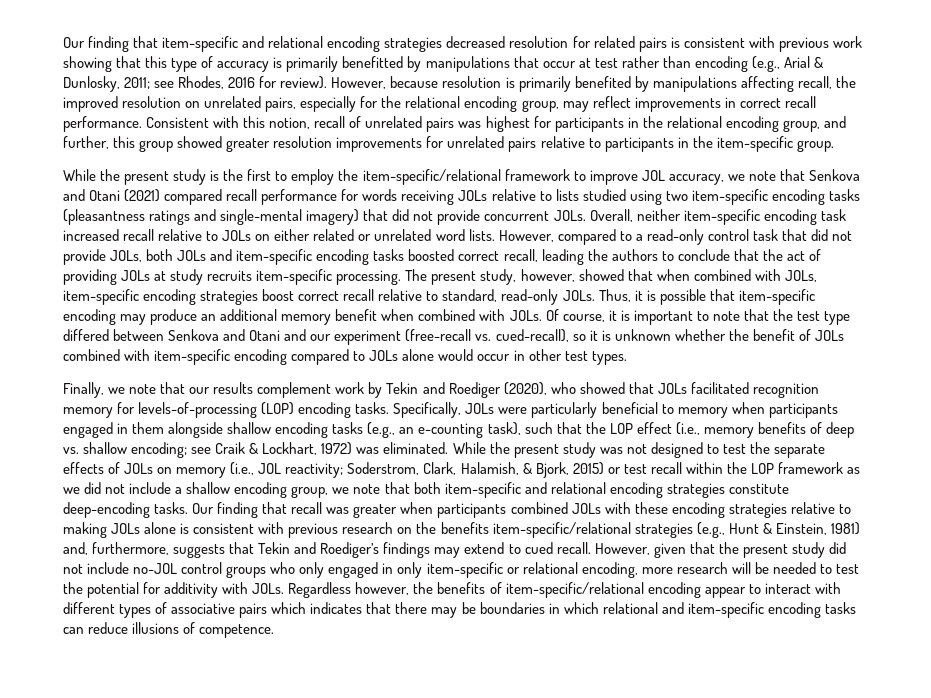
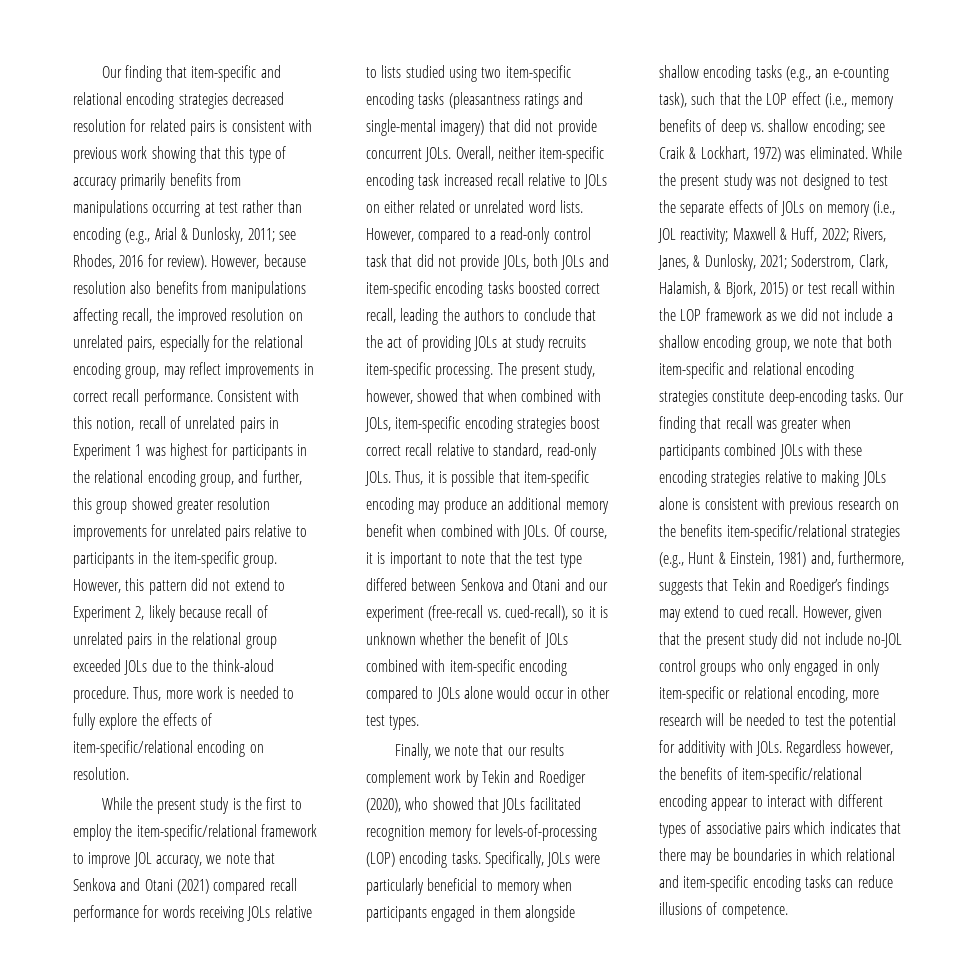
- Our finding that item-specific and relational encoding strategies decreased resolution for related pairs is consistent with previous work showing that this type of accuracy is primarily benefitted by manipulations that occur at test rather than encoding (e.g., Arial & Dunlosky, 2011; see Rhodes, 2016 for review).
+ Our finding that item-specific and relational encoding strategies decreased resolution for related pairs is consistent with previous work showing that this type of accuracy primarily benefits from manipulations occurring at test rather than encoding (e.g., Arial & Dunlosky, 2011; see Rhodes, 2016 for review).
- However, because resolution is primarily benefited by manipulations affecting recall, the improved resolution on unrelated pairs, especially for the relational encoding group, may reflect improvements in correct recall performance.
+ However, because resolution also benefits from manipulations affecting recall, the improved resolution on unrelated pairs, especially for the relational encoding group, may reflect improvements in correct recall performance.
- Consistent with this notion, recall of unrelated pairs was highest for participants in the relational encoding group, and further, this group showed greater resolution improvements for unrelated pairs relative to participants in the item-specific group.
+ Consistent with this notion, recall of unrelated pairs in Experiment 1 was highest for participants in the relational encoding group, and further, this group showed greater resolution improvements for unrelated pairs relative to participants in the item-specific group. However, this pattern did not extend to Experiment 2, likely because recall of unrelated pairs in the relational group exceeded JOLs due to the think-aloud procedure. Thus, more work is needed to fully explore the effects of item-specific/relational encoding on resolution.
- While the present study was not designed to test the separate effects of JOLs on memory (i.e., JOL reactivity; Soderstrom, Clark, Halamish, & Bjork, 2015) or test recall within the LOP framework as we did not include a shallow encoding group, we note that both item-specific and relational encoding strategies constitute deep-encoding tasks.
+ While the present study was not designed to test the separate effects of JOLs on memory (i.e., JOL reactivity; Maxwell & Huff, 2022; Rivers, Janes, & Dunlosky, 2021; Soderstrom, Clark, Halamish, & Bjork, 2015) or test recall within the LOP framework as we did not include a shallow encoding group, we note that both item-specific and relational encoding strategies constitute deep-encoding tasks.

